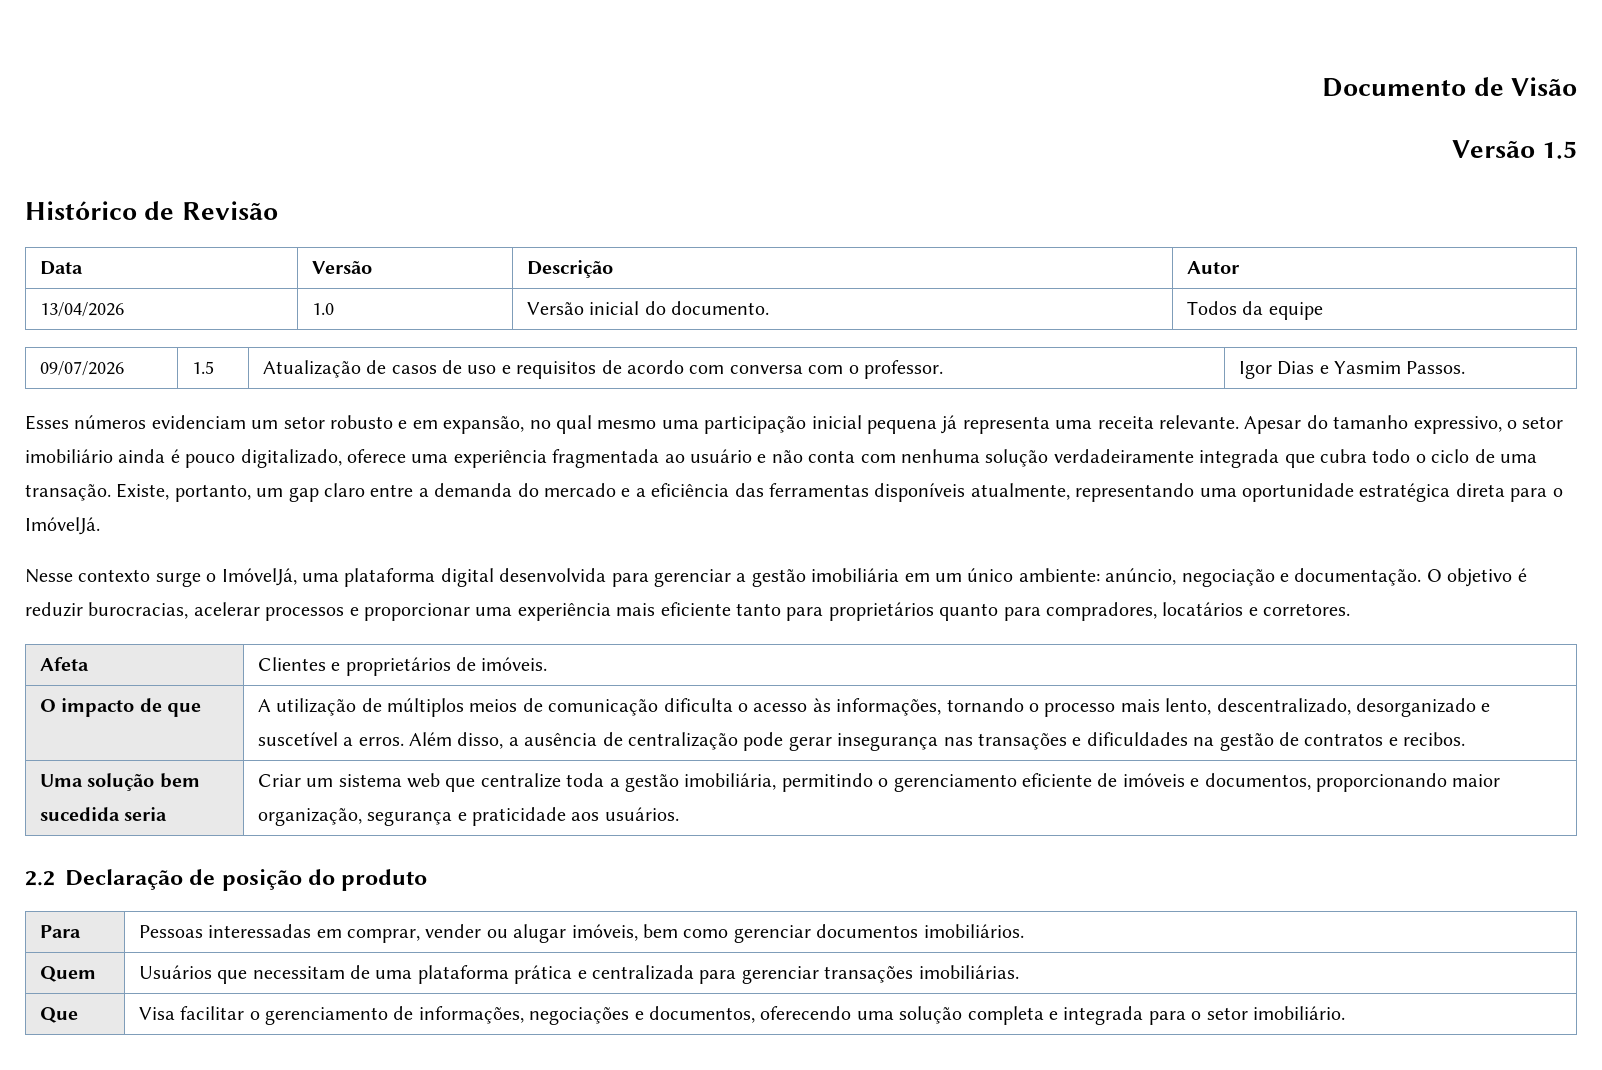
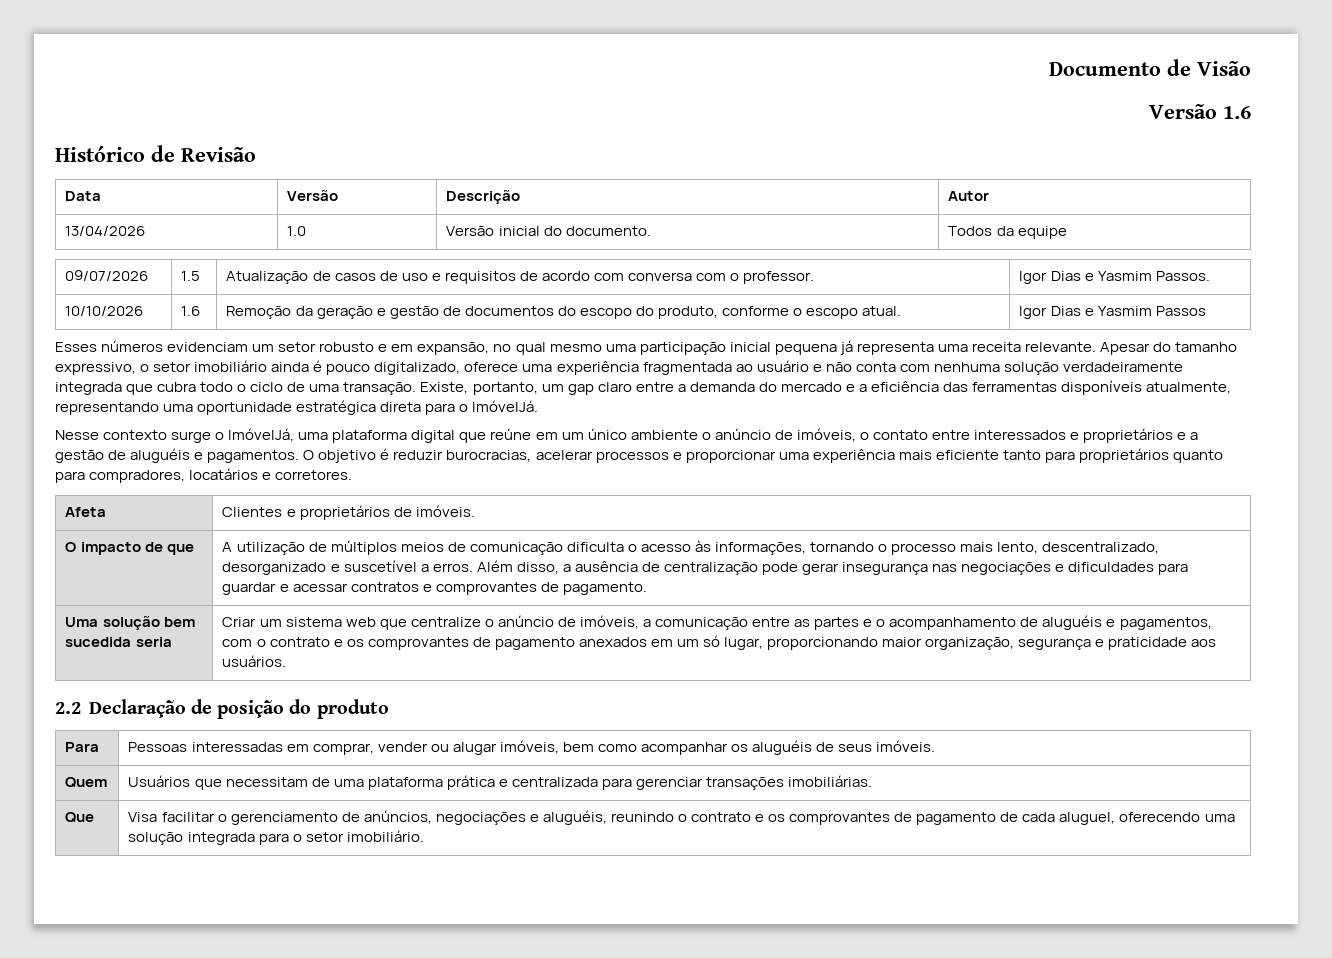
- Versão 1.5
+ Versão 1.6
+ 10/10/2026 | 1.6 | Remoção da geração e gestão de documentos do escopo do produto, conforme o escopo atual. | Igor Dias e Yasmim Passos
- Nesse contexto surge o ImóvelJá, uma plataforma digital desenvolvida para gerenciar a gestão imobiliária em um único ambiente: anúncio, negociação e documentação.
+ Nesse contexto surge o ImóvelJá, uma plataforma digital que reúne em um único ambiente o anúncio de imóveis, o contato entre interessados e proprietários e a gestão de aluguéis e pagamentos.
- Além disso, a ausência de centralização pode gerar insegurança nas transações e dificuldades na gestão de contratos e recibos.
+ Além disso, a ausência de centralização pode gerar insegurança nas negociações e dificuldades para guardar e acessar contratos e comprovantes de pagamento.
- Criar um sistema web que centralize toda a gestão imobiliária, permitindo o gerenciamento eficiente de imóveis e documentos, proporcionando maior organização, segurança e praticidade aos usuários.
+ Criar um sistema web que centralize o anúncio de imóveis, a comunicação entre as partes e o acompanhamento de aluguéis e pagamentos, com o contrato e os comprovantes de pagamento anexados em um só lugar, proporcionando maior organização, segurança e praticidade aos usuários.
- Para | Pessoas interessadas em comprar, vender ou alugar imóveis, bem como gerenciar documentos imobiliários.
+ Para | Pessoas interessadas em comprar, vender ou alugar imóveis, bem como acompanhar os aluguéis de seus imóveis.
- Que | Visa facilitar o gerenciamento de informações, negociações e documentos, oferecendo uma solução completa e integrada para o setor imobiliário.
+ Que | Visa facilitar o gerenciamento de anúncios, negociações e aluguéis, reunindo o contrato e os comprovantes de pagamento de cada aluguel, oferecendo uma solução integrada para o setor imobiliário.

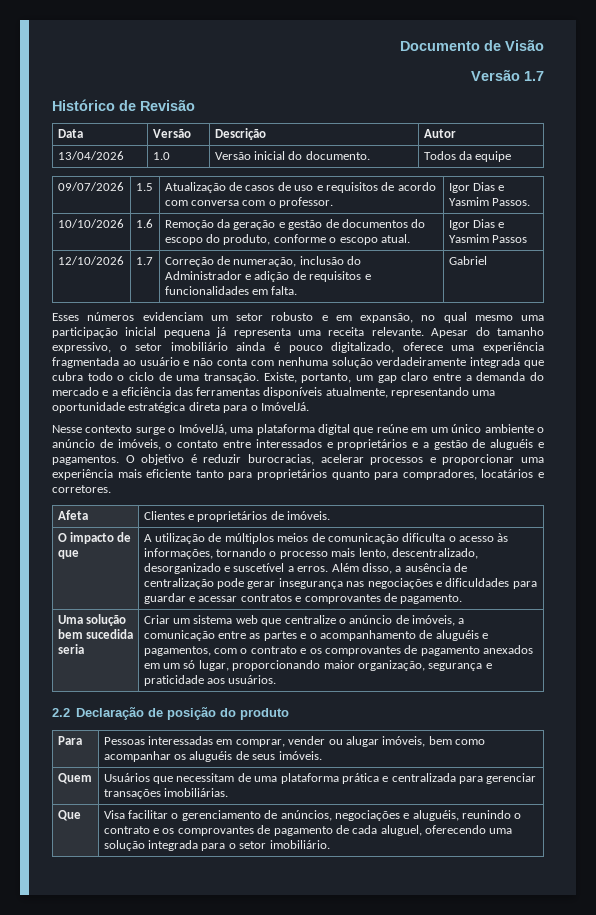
- Versão 1.6
+ Versão 1.7
+ 12/10/2026 | 1.7 | Correção de numeração, inclusão do Administrador e adição de requisitos e funcionalidades em falta. | Gabriel

